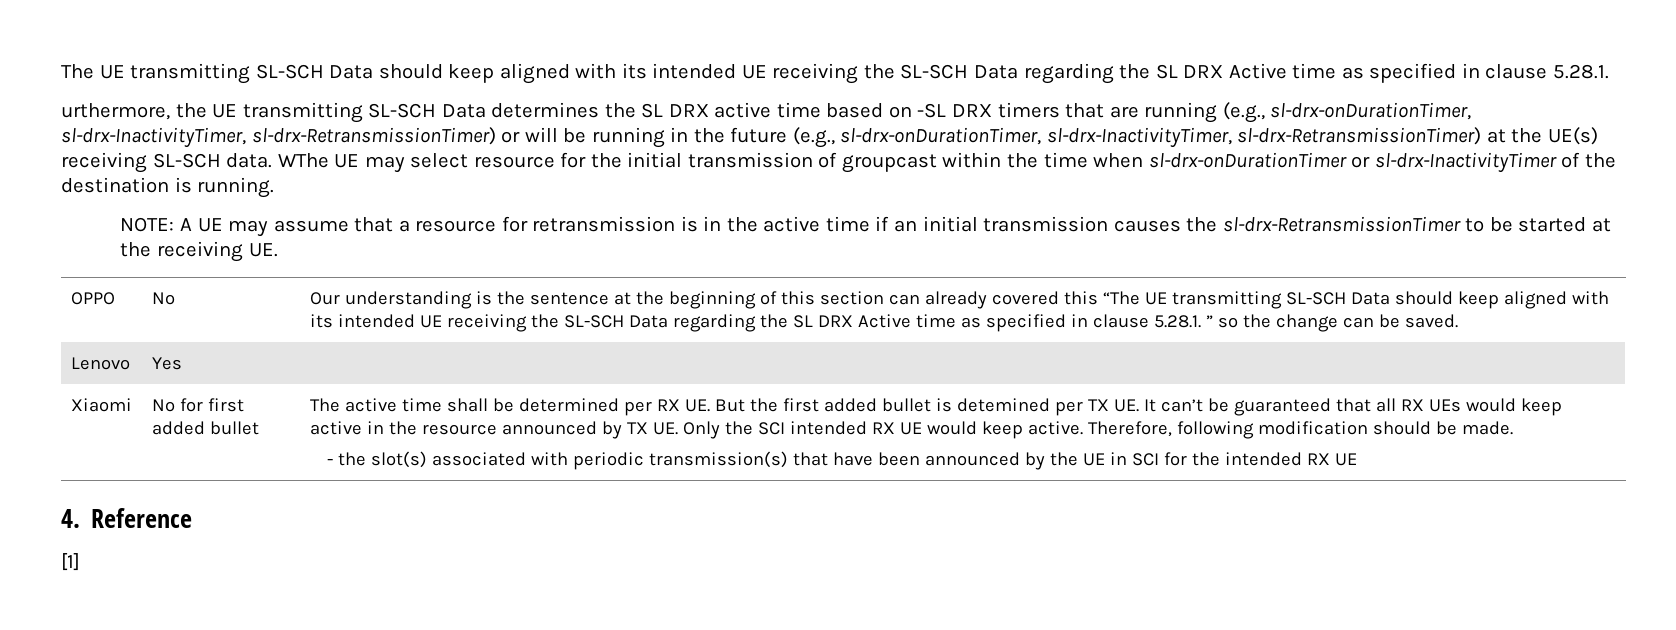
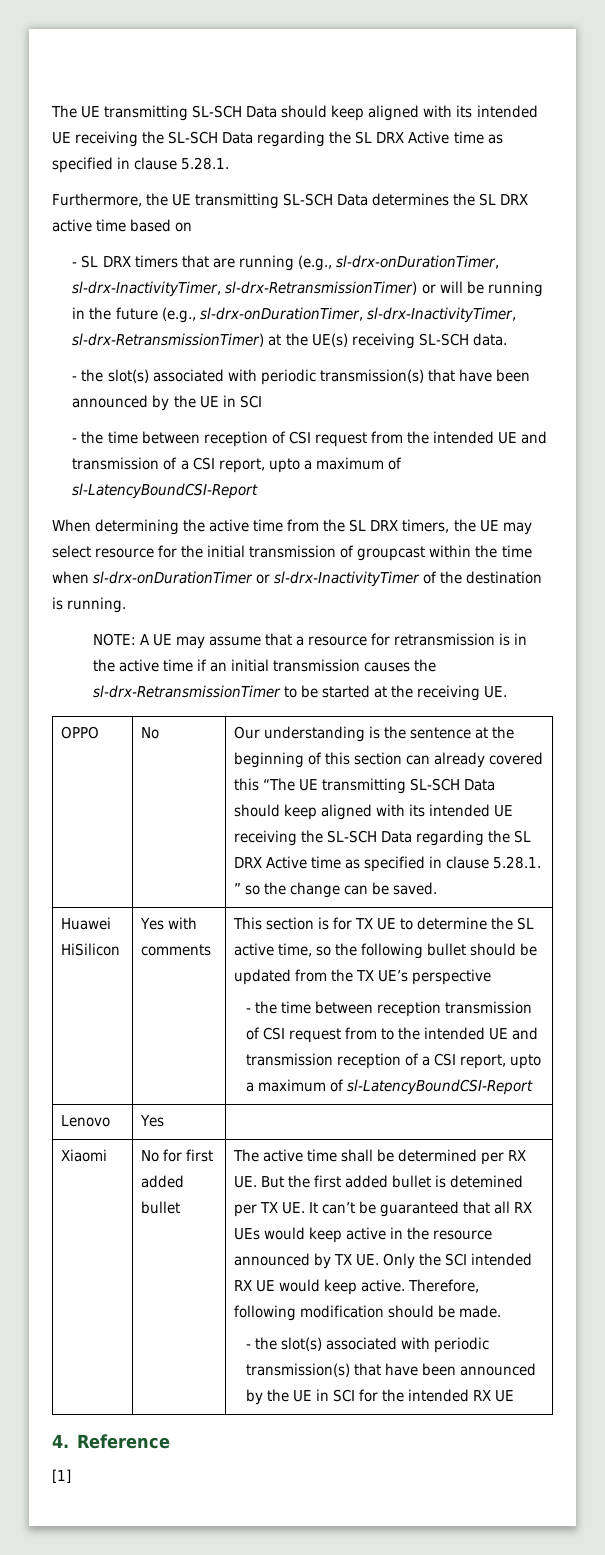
- urthermore, the UE transmitting SL-SCH Data determines the SL DRX active time based on -SL DRX timers that are running (e.g., sl-drx-onDurationTimer, sl-drx-InactivityTimer, sl-drx-RetransmissionTimer) or will be running in the future (e.g., sl-drx-onDurationTimer, sl-drx-InactivityTimer, sl-drx-RetransmissionTimer) at the UE(s) receiving SL-SCH data. WThe UE may select resource for the initial transmission of groupcast within the time when sl-drx-onDurationTimer or sl-drx-InactivityTimer of the destination is running.
+ Furthermore, the UE transmitting SL-SCH Data determines the SL DRX active time based on
+ - SL DRX timers that are running (e.g., sl-drx-onDurationTimer, sl-drx-InactivityTimer, sl-drx-RetransmissionTimer) or will be running in the future (e.g., sl-drx-onDurationTimer, sl-drx-InactivityTimer, sl-drx-RetransmissionTimer) at the UE(s) receiving SL-SCH data.
+ - the slot(s) associated with periodic transmission(s) that have been announced by the UE in SCI
+ - the time between reception of CSI request from the intended UE and transmission of a CSI report, upto a maximum of sl-LatencyBoundCSI-Report
+ When determining the active time from the SL DRX timers, the UE may select resource for the initial transmission of groupcast within the time when sl-drx-onDurationTimer or sl-drx-InactivityTimer of the destination is running.
+ Huawei HiSilicon | Yes with comments | This section is for TX UE to determine the SL active time, so the following bullet should be updated from the TX UE’s perspective
+ - the time between reception transmission of CSI request from to the intended UE and transmission reception of a CSI report, upto a maximum of sl-LatencyBoundCSI-Report

